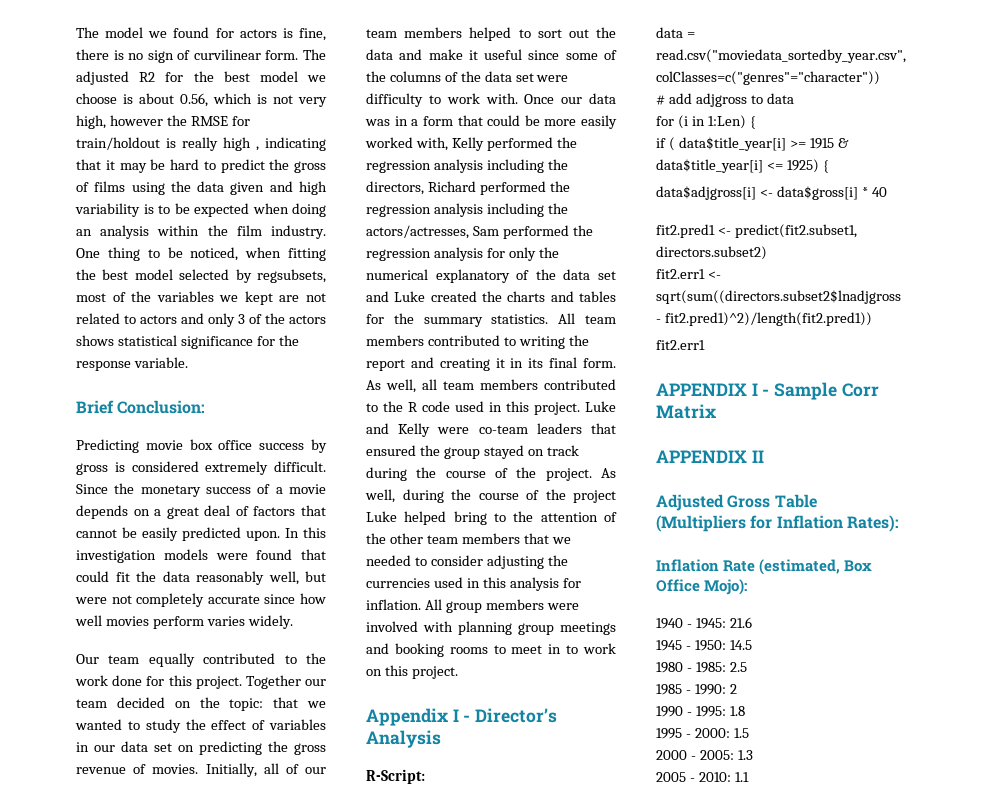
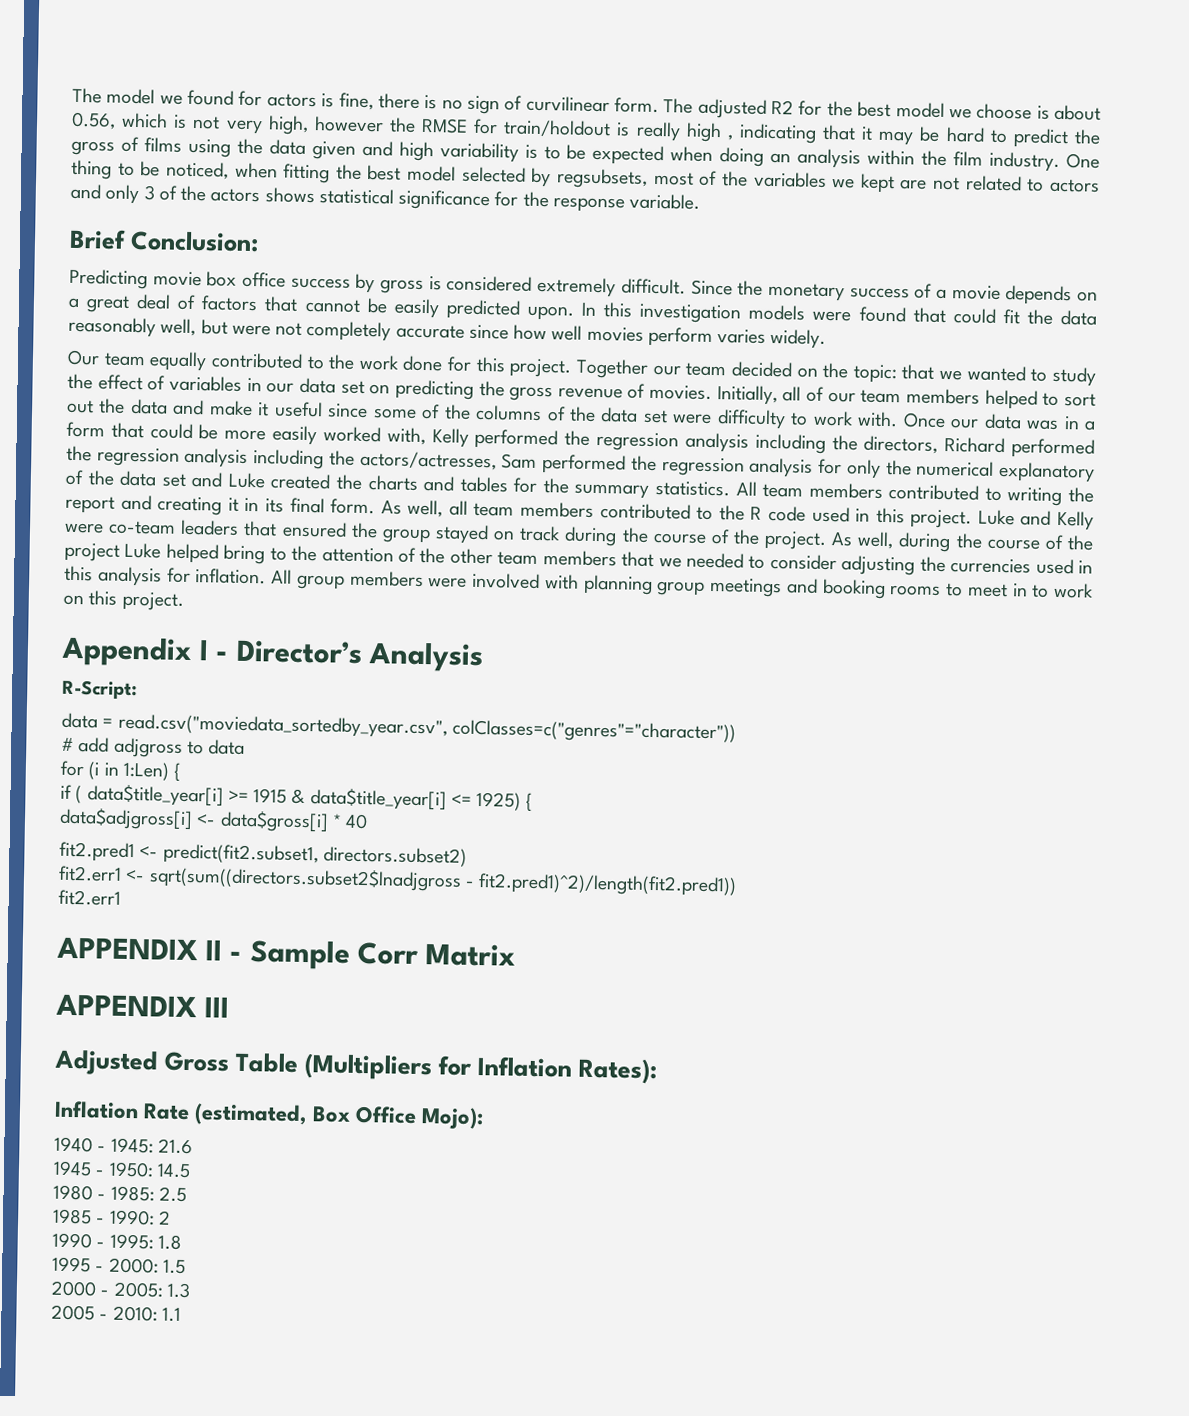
- APPENDIX I - Sample Corr Matrix
+ APPENDIX II - Sample Corr Matrix
- APPENDIX II
+ APPENDIX III

